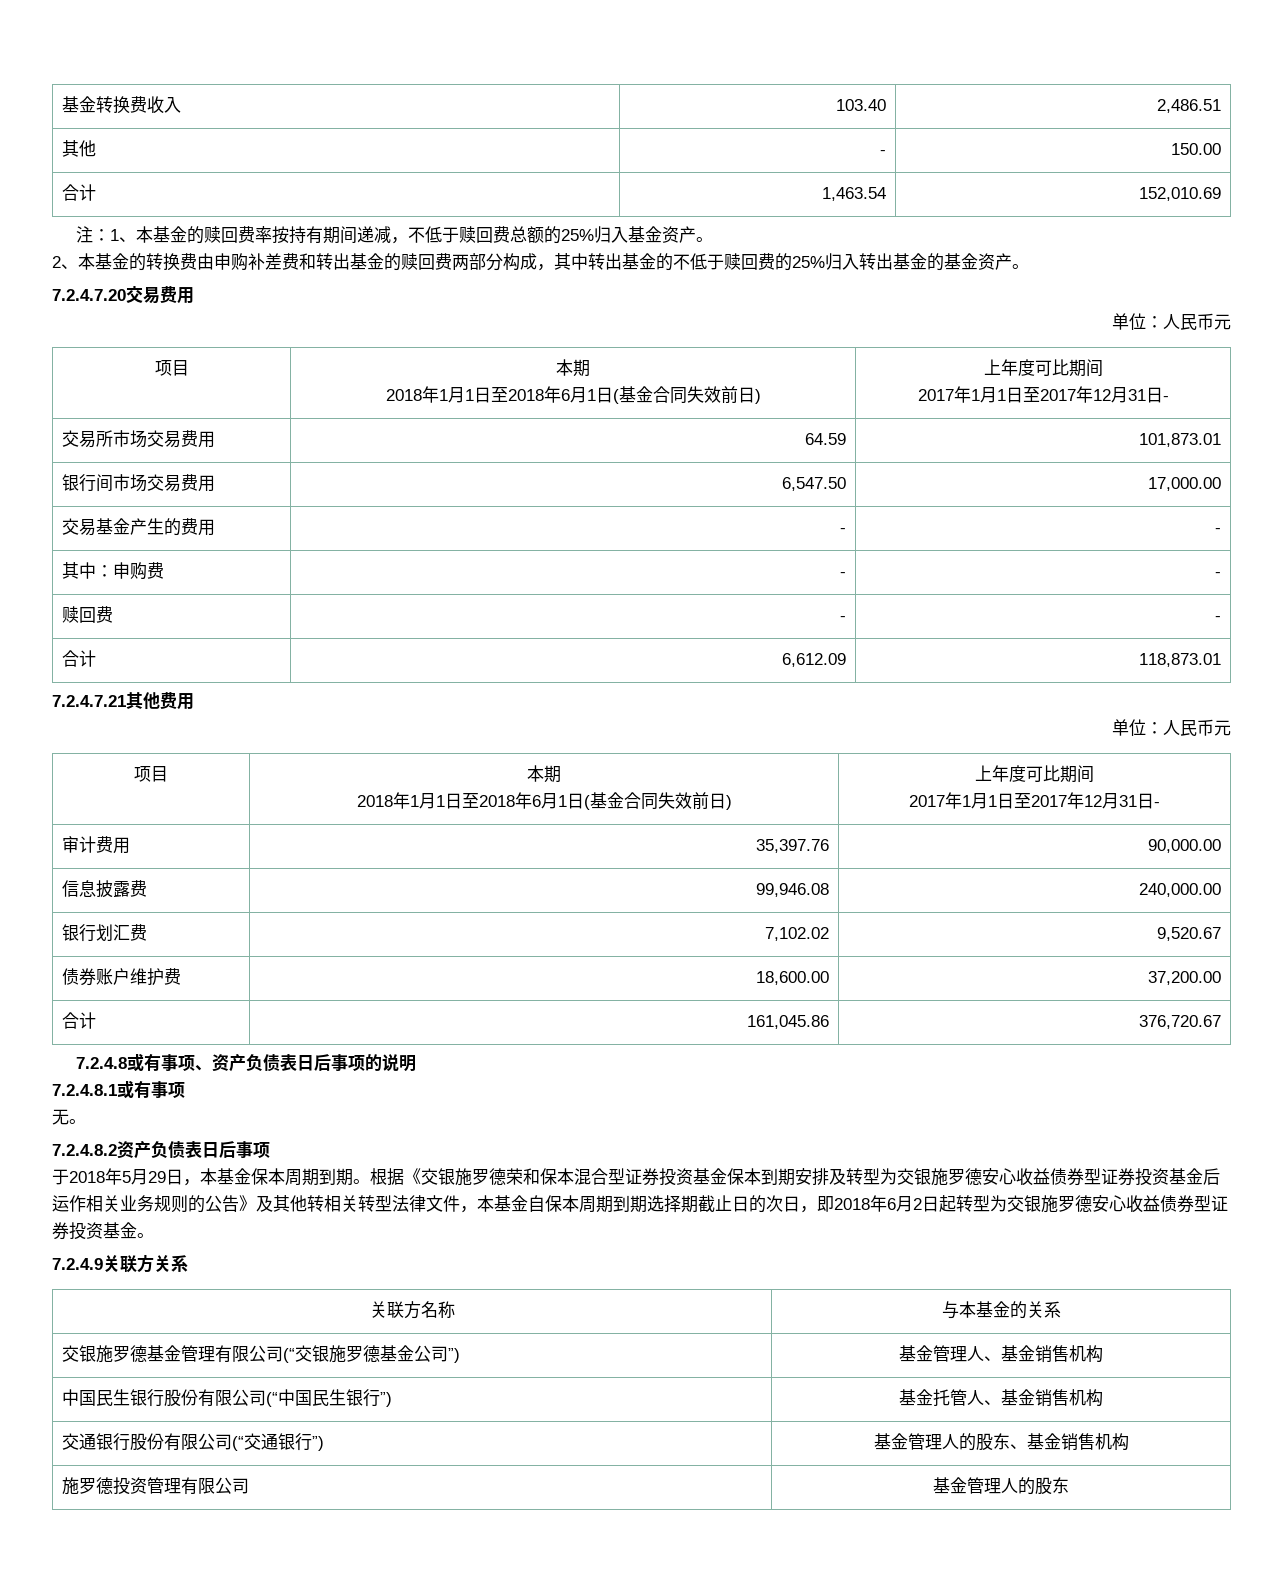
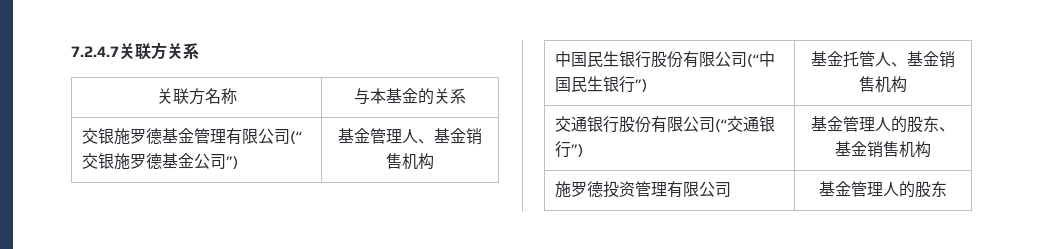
- 基金转换费收入 | 103.40 | 2,486.51
- 其他 | - | 150.00
- 合计 | 1,463.54 | 152,010.69
- 注：1、本基金的赎回费率按持有期间递减，不低于赎回费总额的25%归入基金资产。
- 2、本基金的转换费由申购补差费和转出基金的赎回费两部分构成，其中转出基金的不低于赎回费的25%归入转出基金的基金资产。
- 7.2.4.7.20交易费用
- 单位：人民币元
- 项目 | 本期
- 2018年1月1日至2018年6月1日(基金合同失效前日) | 上年度可比期间
- 2017年1月1日至2017年12月31日-
- 交易所市场交易费用 | 64.59 | 101,873.01
- 银行间市场交易费用 | 6,547.50 | 17,000.00
- 交易基金产生的费用 | - | -
- 其中：申购费 | - | -
- 赎回费 | - | -
- 合计 | 6,612.09 | 118,873.01
- 7.2.4.7.21其他费用
- 单位：人民币元
- 项目 | 本期
- 2018年1月1日至2018年6月1日(基金合同失效前日) | 上年度可比期间
- 2017年1月1日至2017年12月31日-
- 审计费用 | 35,397.76 | 90,000.00
- 信息披露费 | 99,946.08 | 240,000.00
- 银行划汇费 | 7,102.02 | 9,520.67
- 债券账户维护费 | 18,600.00 | 37,200.00
- 合计 | 161,045.86 | 376,720.67
- 7.2.4.8或有事项、资产负债表日后事项的说明
- 7.2.4.8.1或有事项
- 无。
- 7.2.4.8.2资产负债表日后事项
- 于2018年5月29日，本基金保本周期到期。根据《交银施罗德荣和保本混合型证券投资基金保本到期安排及转型为交银施罗德安心收益债券型证券投资基金后运作相关业务规则的公告》及其他转相关转型法律文件，本基金自保本周期到期选择期截止日的次日，即2018年6月2日起转型为交银施罗德安心收益债券型证券投资基金。
- 7.2.4.9关联方关系
+ 7.2.4.7关联方关系

